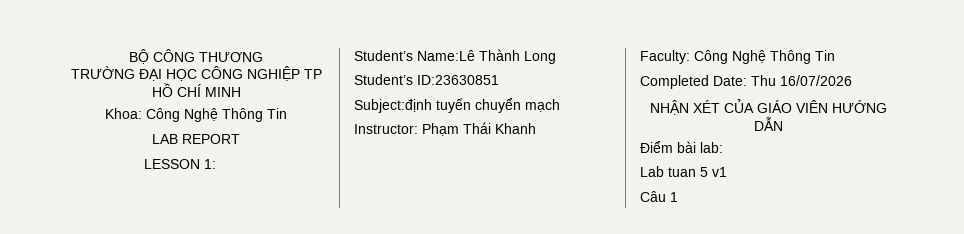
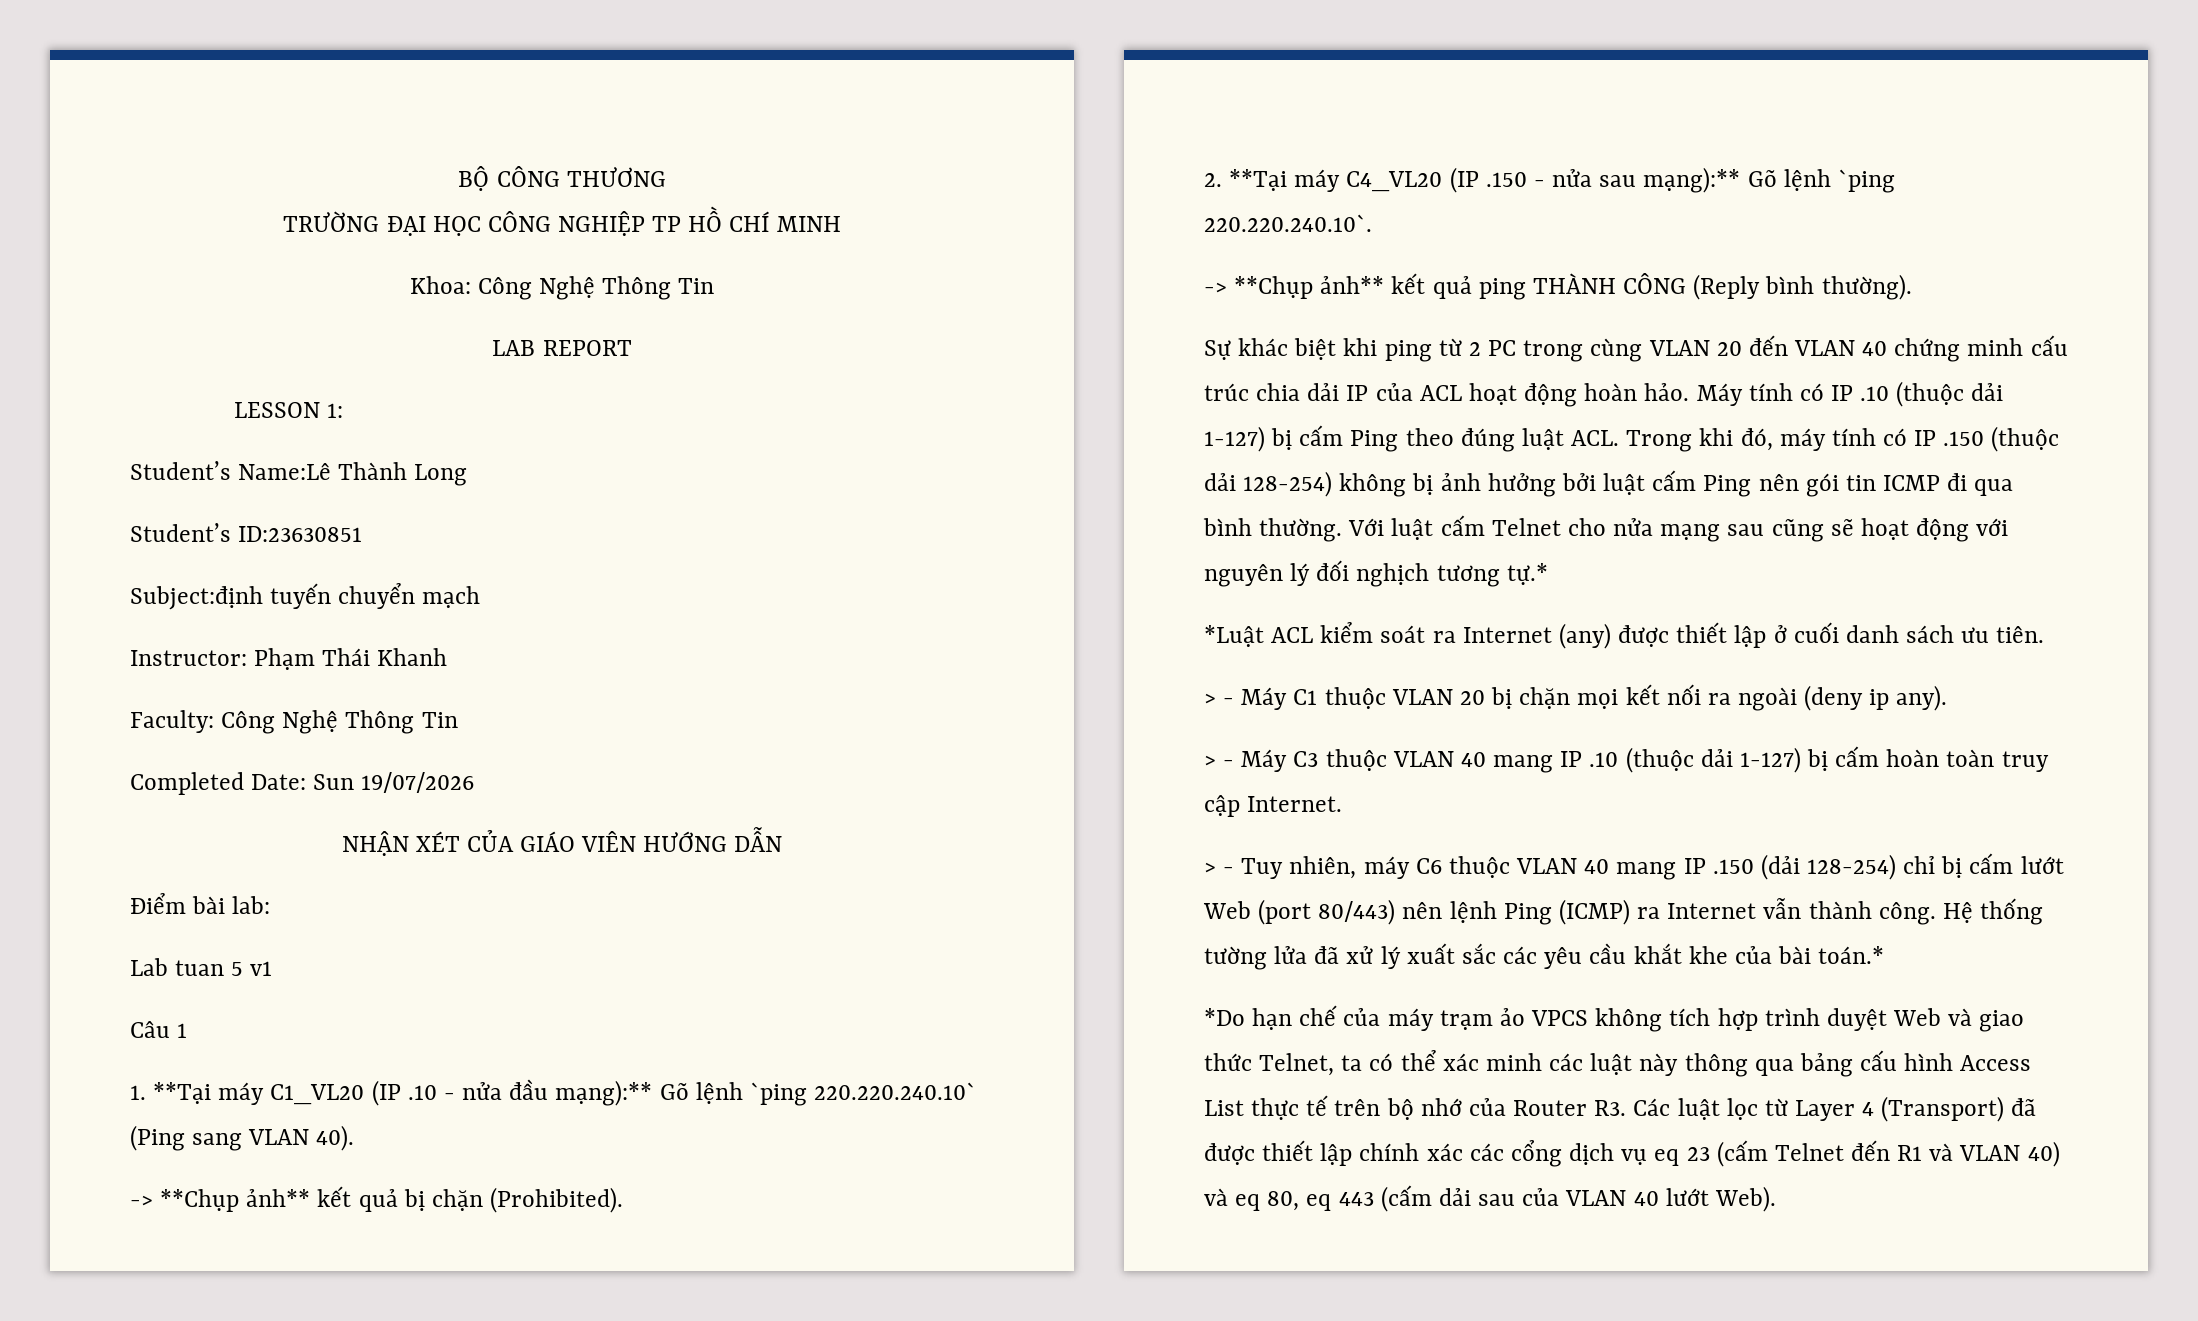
- Completed Date: Thu 16/07/2026
+ Completed Date: Sun 19/07/2026
+ 1. **Tại máy C1_VL20 (IP .10 - nửa đầu mạng):** Gõ lệnh `ping 220.220.240.10` (Ping sang VLAN 40).
+ -> **Chụp ảnh** kết quả bị chặn (Prohibited).
+ 2. **Tại máy C4_VL20 (IP .150 - nửa sau mạng):** Gõ lệnh `ping 220.220.240.10`.
+ -> **Chụp ảnh** kết quả ping THÀNH CÔNG (Reply bình thường).
+ Sự khác biệt khi ping từ 2 PC trong cùng VLAN 20 đến VLAN 40 chứng minh cấu trúc chia dải IP của ACL hoạt động hoàn hảo. Máy tính có IP .10 (thuộc dải 1-127) bị cấm Ping theo đúng luật ACL. Trong khi đó, máy tính có IP .150 (thuộc dải 128-254) không bị ảnh hưởng bởi luật cấm Ping nên gói tin ICMP đi qua bình thường. Với luật cấm Telnet cho nửa mạng sau cũng sẽ hoạt động với nguyên lý đối nghịch tương tự.*
+ *Luật ACL kiểm soát ra Internet (any) được thiết lập ở cuối danh sách ưu tiên.
+ > - Máy C1 thuộc VLAN 20 bị chặn mọi kết nối ra ngoài (deny ip any).
+ > - Máy C3 thuộc VLAN 40 mang IP .10 (thuộc dải 1-127) bị cấm hoàn toàn truy cập Internet.
+ > - Tuy nhiên, máy C6 thuộc VLAN 40 mang IP .150 (dải 128-254) chỉ bị cấm lướt Web (port 80/443) nên lệnh Ping (ICMP) ra Internet vẫn thành công. Hệ thống tường lửa đã xử lý xuất sắc các yêu cầu khắt khe của bài toán.*
+ *Do hạn chế của máy trạm ảo VPCS không tích hợp trình duyệt Web và giao thức Telnet, ta có thể xác minh các luật này thông qua bảng cấu hình Access List thực tế trên bộ nhớ của Router R3. Các luật lọc từ Layer 4 (Transport) đã được thiết lập chính xác các cổng dịch vụ eq 23 (cấm Telnet đến R1 và VLAN 40) và eq 80, eq 443 (cấm dải sau của VLAN 40 lướt Web).

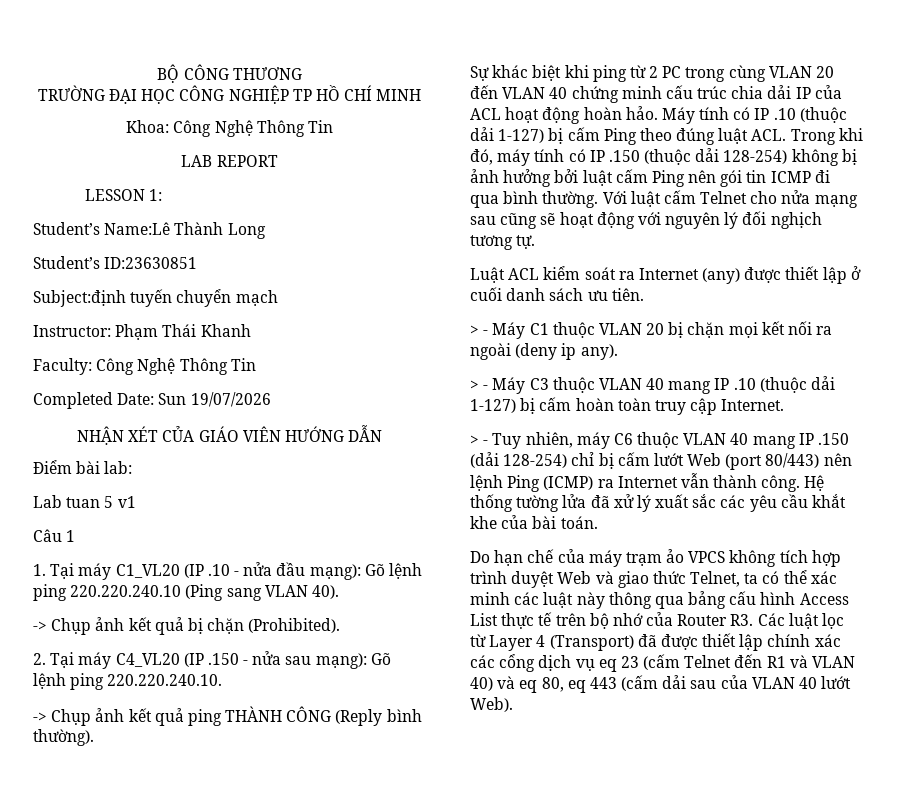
- 1. **Tại máy C1_VL20 (IP .10 - nửa đầu mạng):** Gõ lệnh `ping 220.220.240.10` (Ping sang VLAN 40).
+ 1. Tại máy C1_VL20 (IP .10 - nửa đầu mạng): Gõ lệnh ping 220.220.240.10 (Ping sang VLAN 40).
- -> **Chụp ảnh** kết quả bị chặn (Prohibited).
+ -> Chụp ảnh kết quả bị chặn (Prohibited).
- 2. **Tại máy C4_VL20 (IP .150 - nửa sau mạng):** Gõ lệnh `ping 220.220.240.10`.
- -> **Chụp ảnh** kết quả ping THÀNH CÔNG (Reply bình thường).
+ 2. Tại máy C4_VL20 (IP .150 - nửa sau mạng): Gõ lệnh ping 220.220.240.10.
+ -> Chụp ảnh kết quả ping THÀNH CÔNG (Reply bình thường).
- Với luật cấm Telnet cho nửa mạng sau cũng sẽ hoạt động với nguyên lý đối nghịch tương tự.*
- *Luật ACL kiểm soát ra Internet (any) được thiết lập ở cuối danh sách ưu tiên.
+ Với luật cấm Telnet cho nửa mạng sau cũng sẽ hoạt động với nguyên lý đối nghịch tương tự.
+ Luật ACL kiểm soát ra Internet (any) được thiết lập ở cuối danh sách ưu tiên.
- Hệ thống tường lửa đã xử lý xuất sắc các yêu cầu khắt khe của bài toán.*
- *Do hạn chế của máy trạm ảo VPCS không tích hợp trình duyệt Web và giao thức Telnet, ta có thể xác minh các luật này thông qua bảng cấu hình Access List thực tế trên bộ nhớ của Router R3. Các luật lọc từ Layer 4 (Transport) đã được thiết lập chính xác các cổng dịch vụ eq 23 (cấm Telnet đến R1 và VLAN 40) và eq 80, eq 443 (cấm dải sau của VLAN 40 lướt Web).
+ Hệ thống tường lửa đã xử lý xuất sắc các yêu cầu khắt khe của bài toán.
+ Do hạn chế của máy trạm ảo VPCS không tích hợp trình duyệt Web và giao thức Telnet, ta có thể xác minh các luật này thông qua bảng cấu hình Access List thực tế trên bộ nhớ của Router R3. Các luật lọc từ Layer 4 (Transport) đã được thiết lập chính xác các cổng dịch vụ eq 23 (cấm Telnet đến R1 và VLAN 40) và eq 80, eq 443 (cấm dải sau của VLAN 40 lướt Web).

